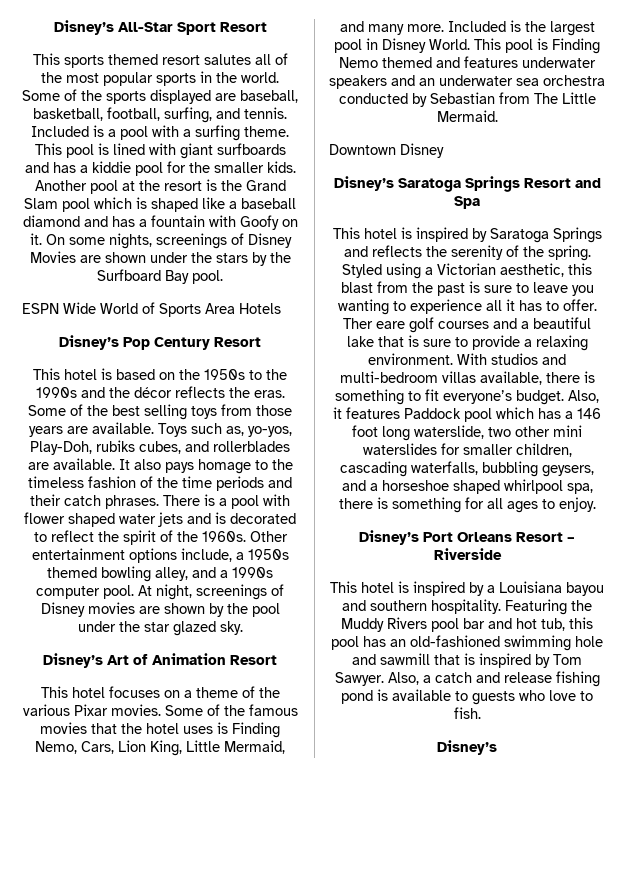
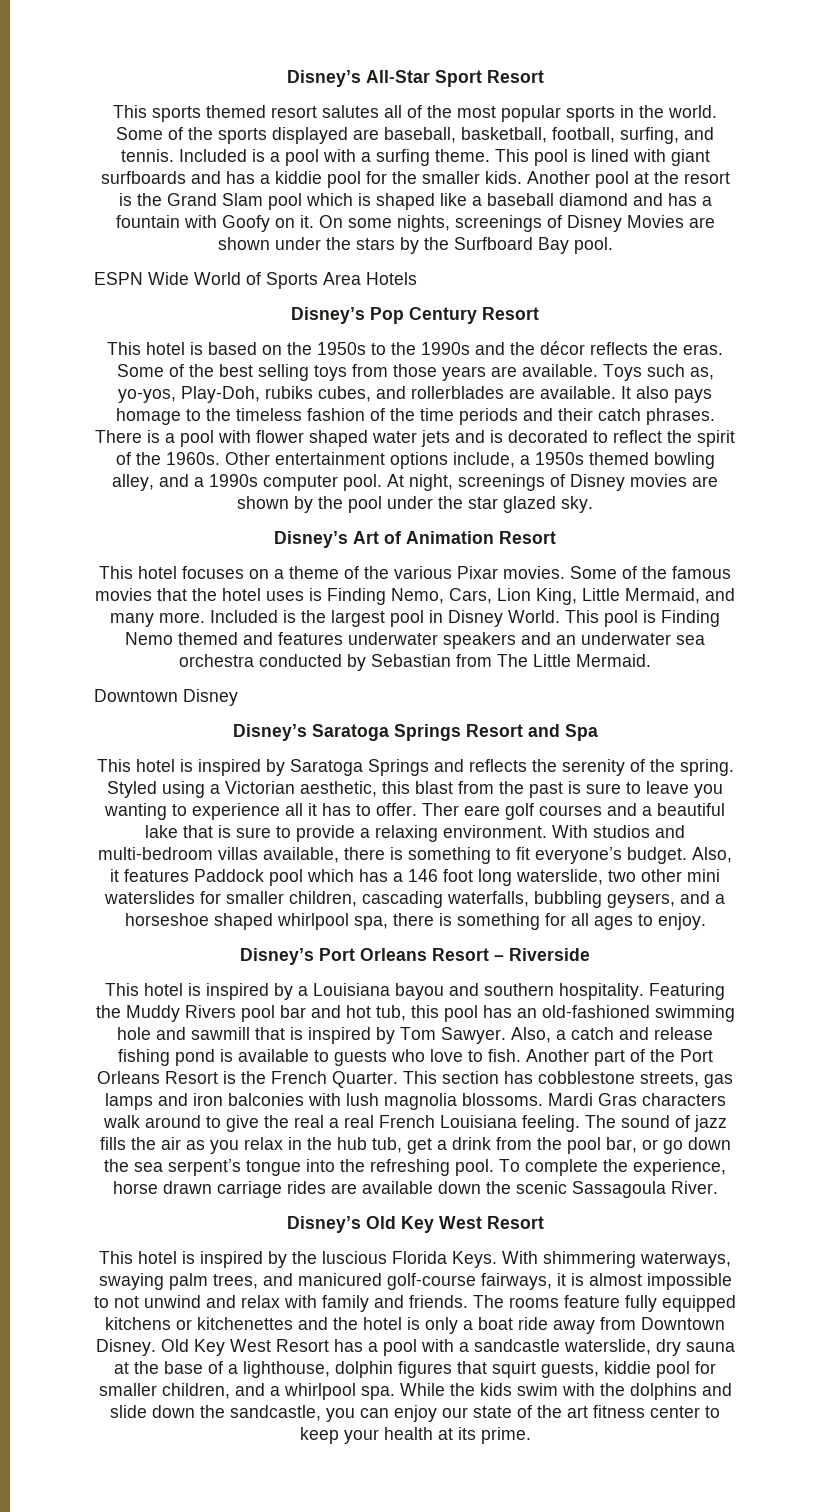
- Also, a catch and release fishing pond is available to guests who love to fish.
- Disney’s
+ Also, a catch and release fishing pond is available to guests who love to fish. Another part of the Port Orleans Resort is the French Quarter. This section has cobblestone streets, gas lamps and iron balconies with lush magnolia blossoms. Mardi Gras characters walk around to give the real a real French Louisiana feeling. The sound of jazz fills the air as you relax in the hub tub, get a drink from the pool bar, or go down the sea serpent’s tongue into the refreshing pool. To complete the experience, horse drawn carriage rides are available down the scenic Sassagoula River.
+ Disney’s Old Key West Resort
+ This hotel is inspired by the luscious Florida Keys. With shimmering waterways, swaying palm trees, and manicured golf-course fairways, it is almost impossible to not unwind and relax with family and friends. The rooms feature fully equipped kitchens or kitchenettes and the hotel is only a boat ride away from Downtown Disney. Old Key West Resort has a pool with a sandcastle waterslide, dry sauna at the base of a lighthouse, dolphin figures that squirt guests, kiddie pool for smaller children, and a whirlpool spa. While the kids swim with the dolphins and slide down the sandcastle, you can enjoy our state of the art fitness center to keep your health at its prime.

